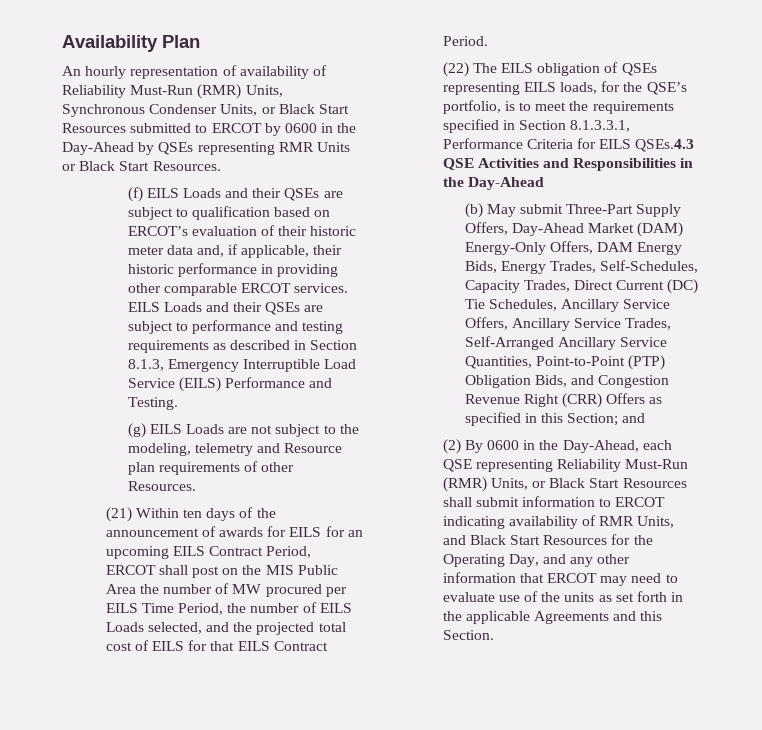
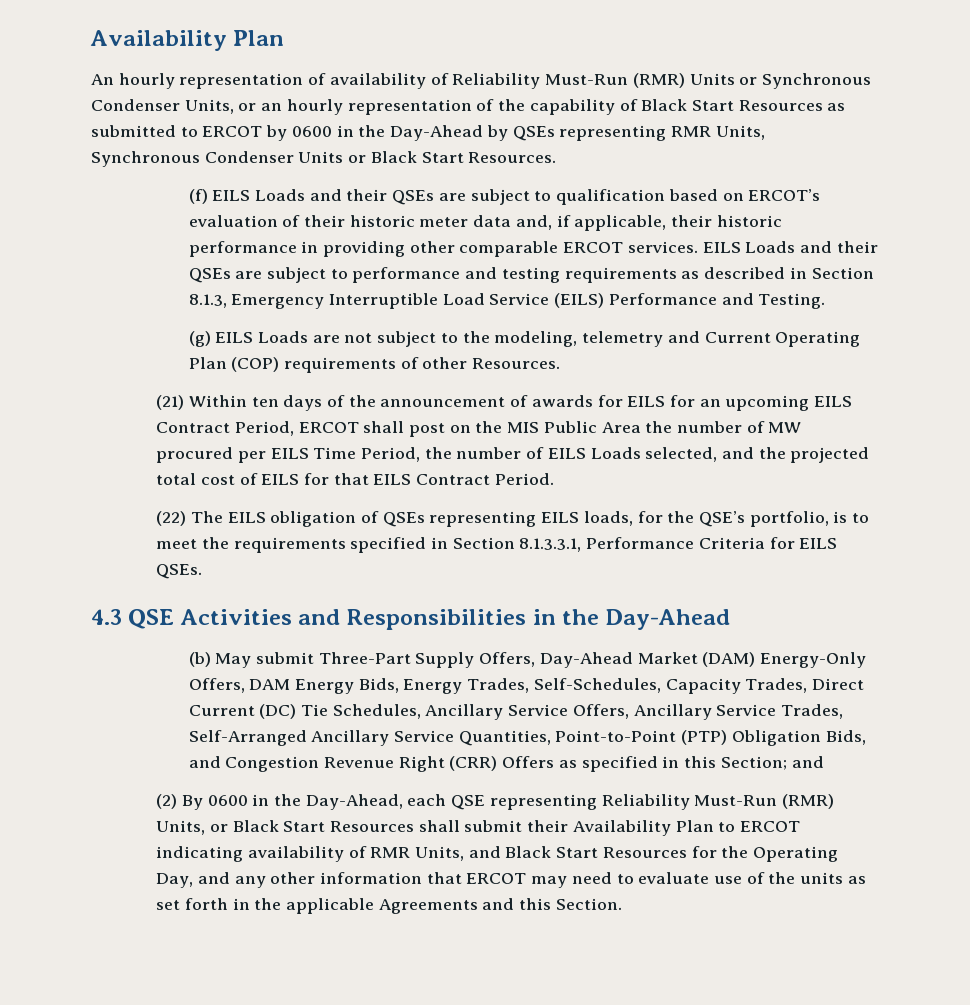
- An hourly representation of availability of Reliability Must-Run (RMR) Units, Synchronous Condenser Units, or Black Start Resources submitted to ERCOT by 0600 in the Day-Ahead by QSEs representing RMR Units or Black Start Resources.
+ An hourly representation of availability of Reliability Must-Run (RMR) Units or Synchronous Condenser Units, or an hourly representation of the capability of Black Start Resources as submitted to ERCOT by 0600 in the Day-Ahead by QSEs representing RMR Units, Synchronous Condenser Units or Black Start Resources.
- (g) EILS Loads are not subject to the modeling, telemetry and Resource plan requirements of other Resources.
+ (g) EILS Loads are not subject to the modeling, telemetry and Current Operating Plan (COP) requirements of other Resources.
- (22) The EILS obligation of QSEs representing EILS loads, for the QSE’s portfolio, is to meet the requirements specified in Section 8.1.3.3.1, Performance Criteria for EILS QSEs.4.3 QSE Activities and Responsibilities in the Day-Ahead
+ (22) The EILS obligation of QSEs representing EILS loads, for the QSE’s portfolio, is to meet the requirements specified in Section 8.1.3.3.1, Performance Criteria for EILS QSEs.
+ 4.3 QSE Activities and Responsibilities in the Day-Ahead
- (2) By 0600 in the Day-Ahead, each QSE representing Reliability Must-Run (RMR) Units, or Black Start Resources shall submit information to ERCOT indicating availability of RMR Units, and Black Start Resources for the Operating Day, and any other information that ERCOT may need to evaluate use of the units as set forth in the applicable Agreements and this Section.
+ (2) By 0600 in the Day-Ahead, each QSE representing Reliability Must-Run (RMR) Units, or Black Start Resources shall submit their Availability Plan to ERCOT indicating availability of RMR Units, and Black Start Resources for the Operating Day, and any other information that ERCOT may need to evaluate use of the units as set forth in the applicable Agreements and this Section.

